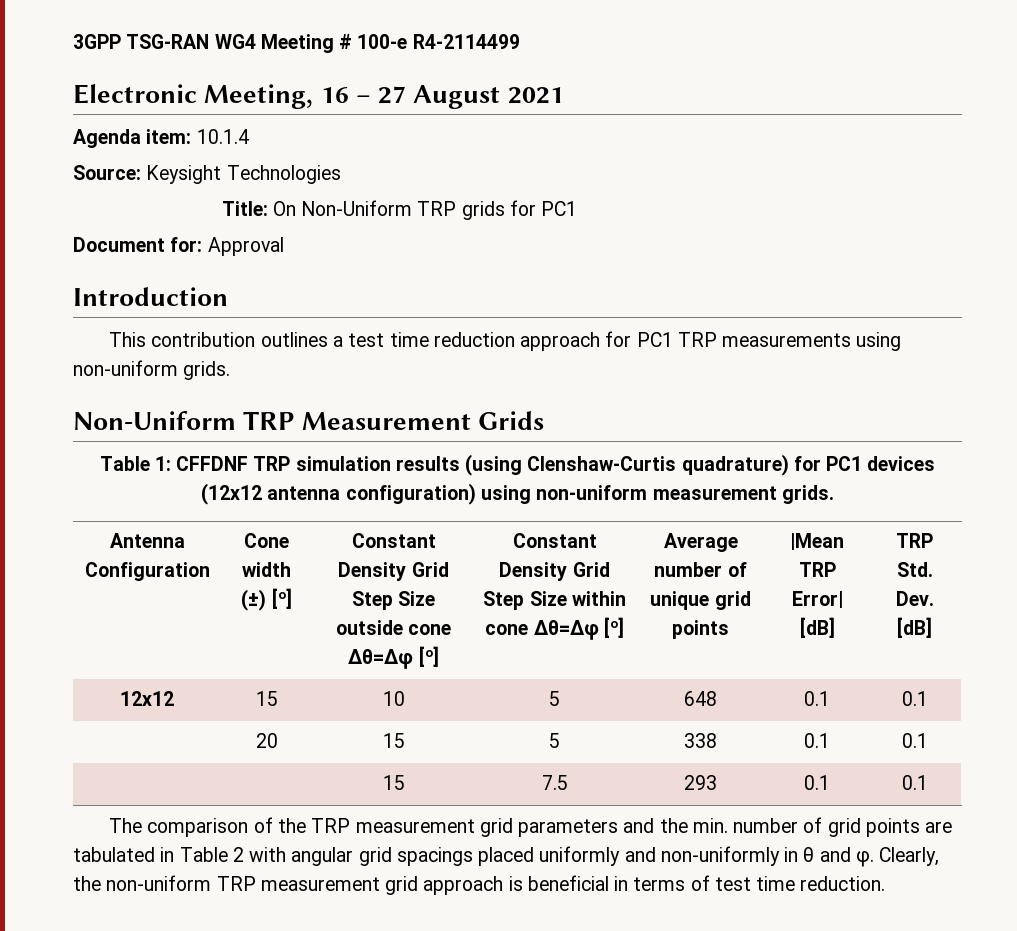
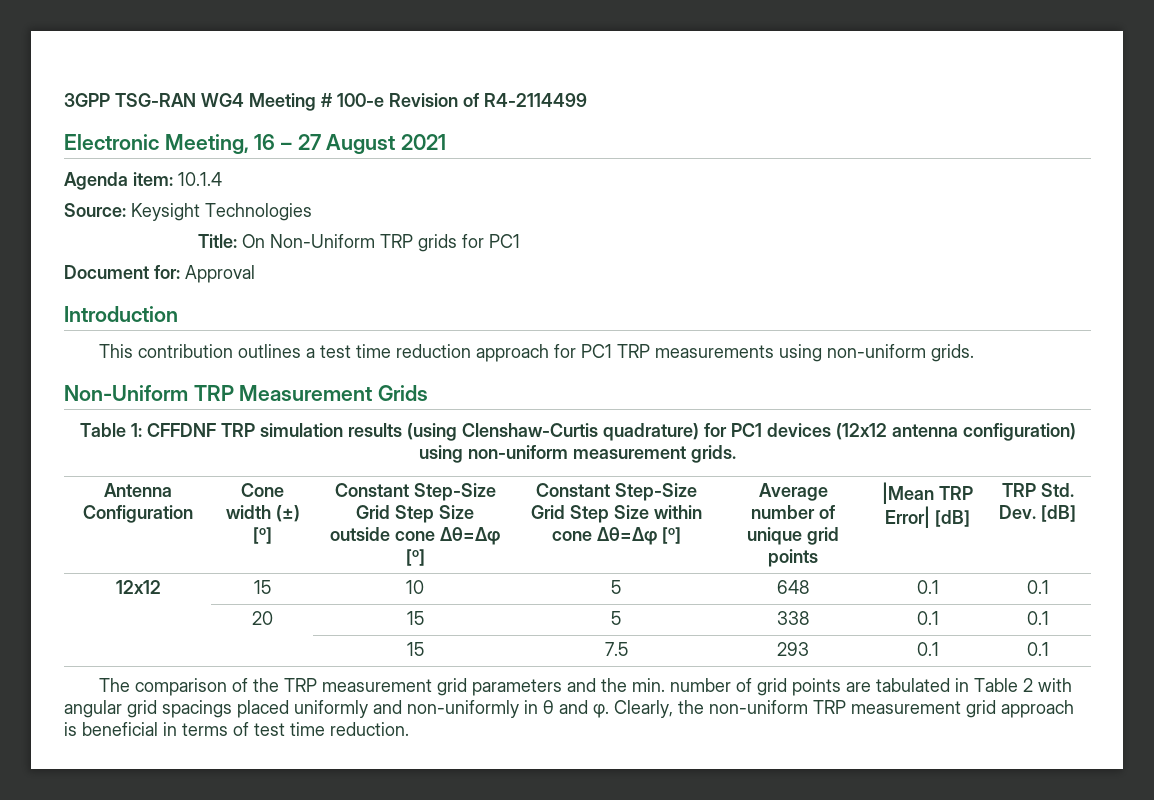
- 3GPP TSG-RAN WG4 Meeting # 100-e R4-2114499
+ 3GPP TSG-RAN WG4 Meeting # 100-e Revision of R4-2114499
- Antenna Configuration | Cone width (±) [o] | Constant Density Grid Step Size outside cone Δθ=Δφ [o] | Constant Density Grid Step Size within cone Δθ=Δφ [o] | Average number of unique grid points | |Mean TRP Error| [dB] | TRP Std. Dev. [dB]
+ Antenna Configuration | Cone width (±) [o] | Constant Step-Size Grid Step Size outside cone Δθ=Δφ [o] | Constant Step-Size Grid Step Size within cone Δθ=Δφ [o] | Average number of unique grid points | |Mean TRP Error| [dB] | TRP Std. Dev. [dB]

